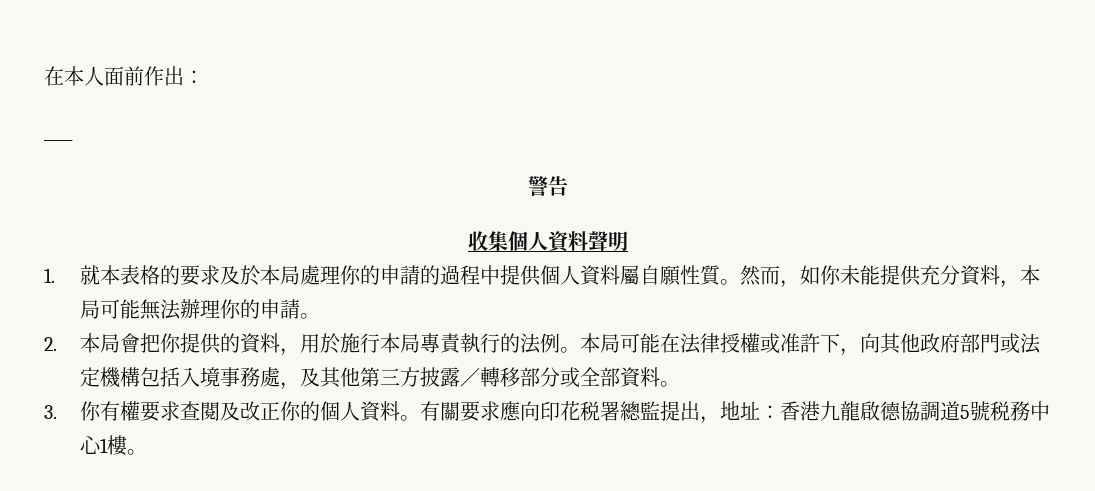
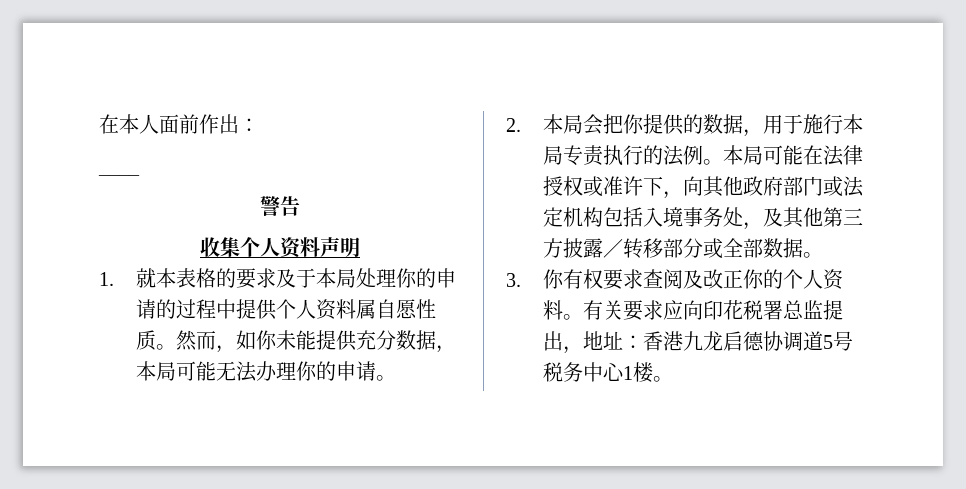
- 收集個人資料聲明
+ 收集个人资料声明
- 1.就本表格的要求及於本局處理你的申請的過程中提供個人資料屬自願性質。
+ 1.就本表格的要求及于本局处理你的申请的过程中提供个人资料属自愿性质。
- 然而，如你未能提供充分資料，本局可能無法辦理你的申請。
+ 然而，如你未能提供充分数据，本局可能无法办理你的申请。
- 2.本局會把你提供的資料，用於施行本局專責執行的法例。
+ 2.本局会把你提供的数据，用于施行本局专责执行的法例。
- 本局可能在法律授權或准許下，向其他政府部門或法定機構包括入境事務處，及其他第三方披露／轉移部分或全部資料。
+ 本局可能在法律授权或准许下，向其他政府部门或法定机构包括入境事务处，及其他第三方披露／转移部分或全部数据。
- 3.你有權要求查閱及改正你的個人資料。有關要求應向印花税署總監提出，地址：香港九龍啟德協調道5號税務中心1樓。
+ 3.你有权要求查阅及改正你的个人资料。有关要求应向印花税署总监提出，地址：香港九龙启德协调道5号税务中心1楼。

